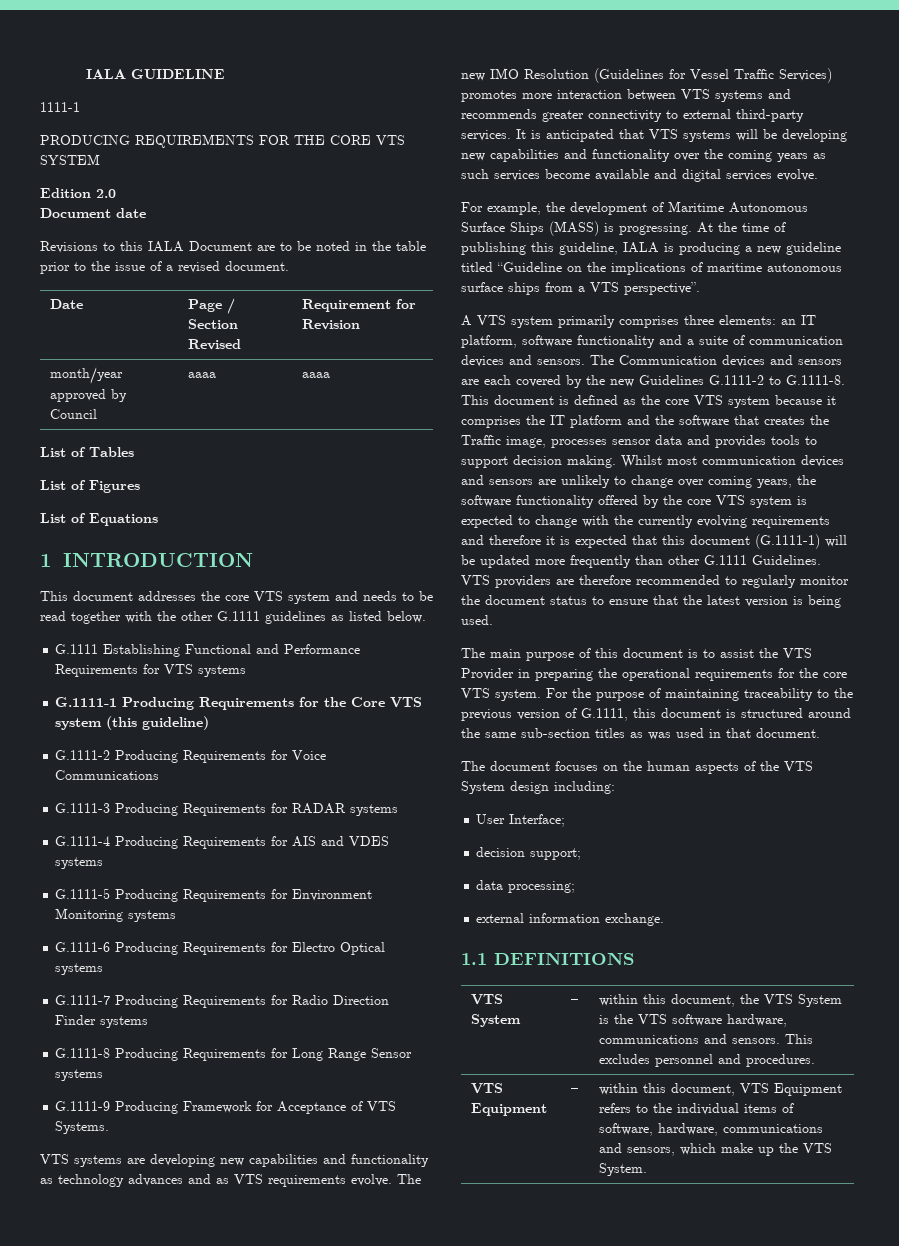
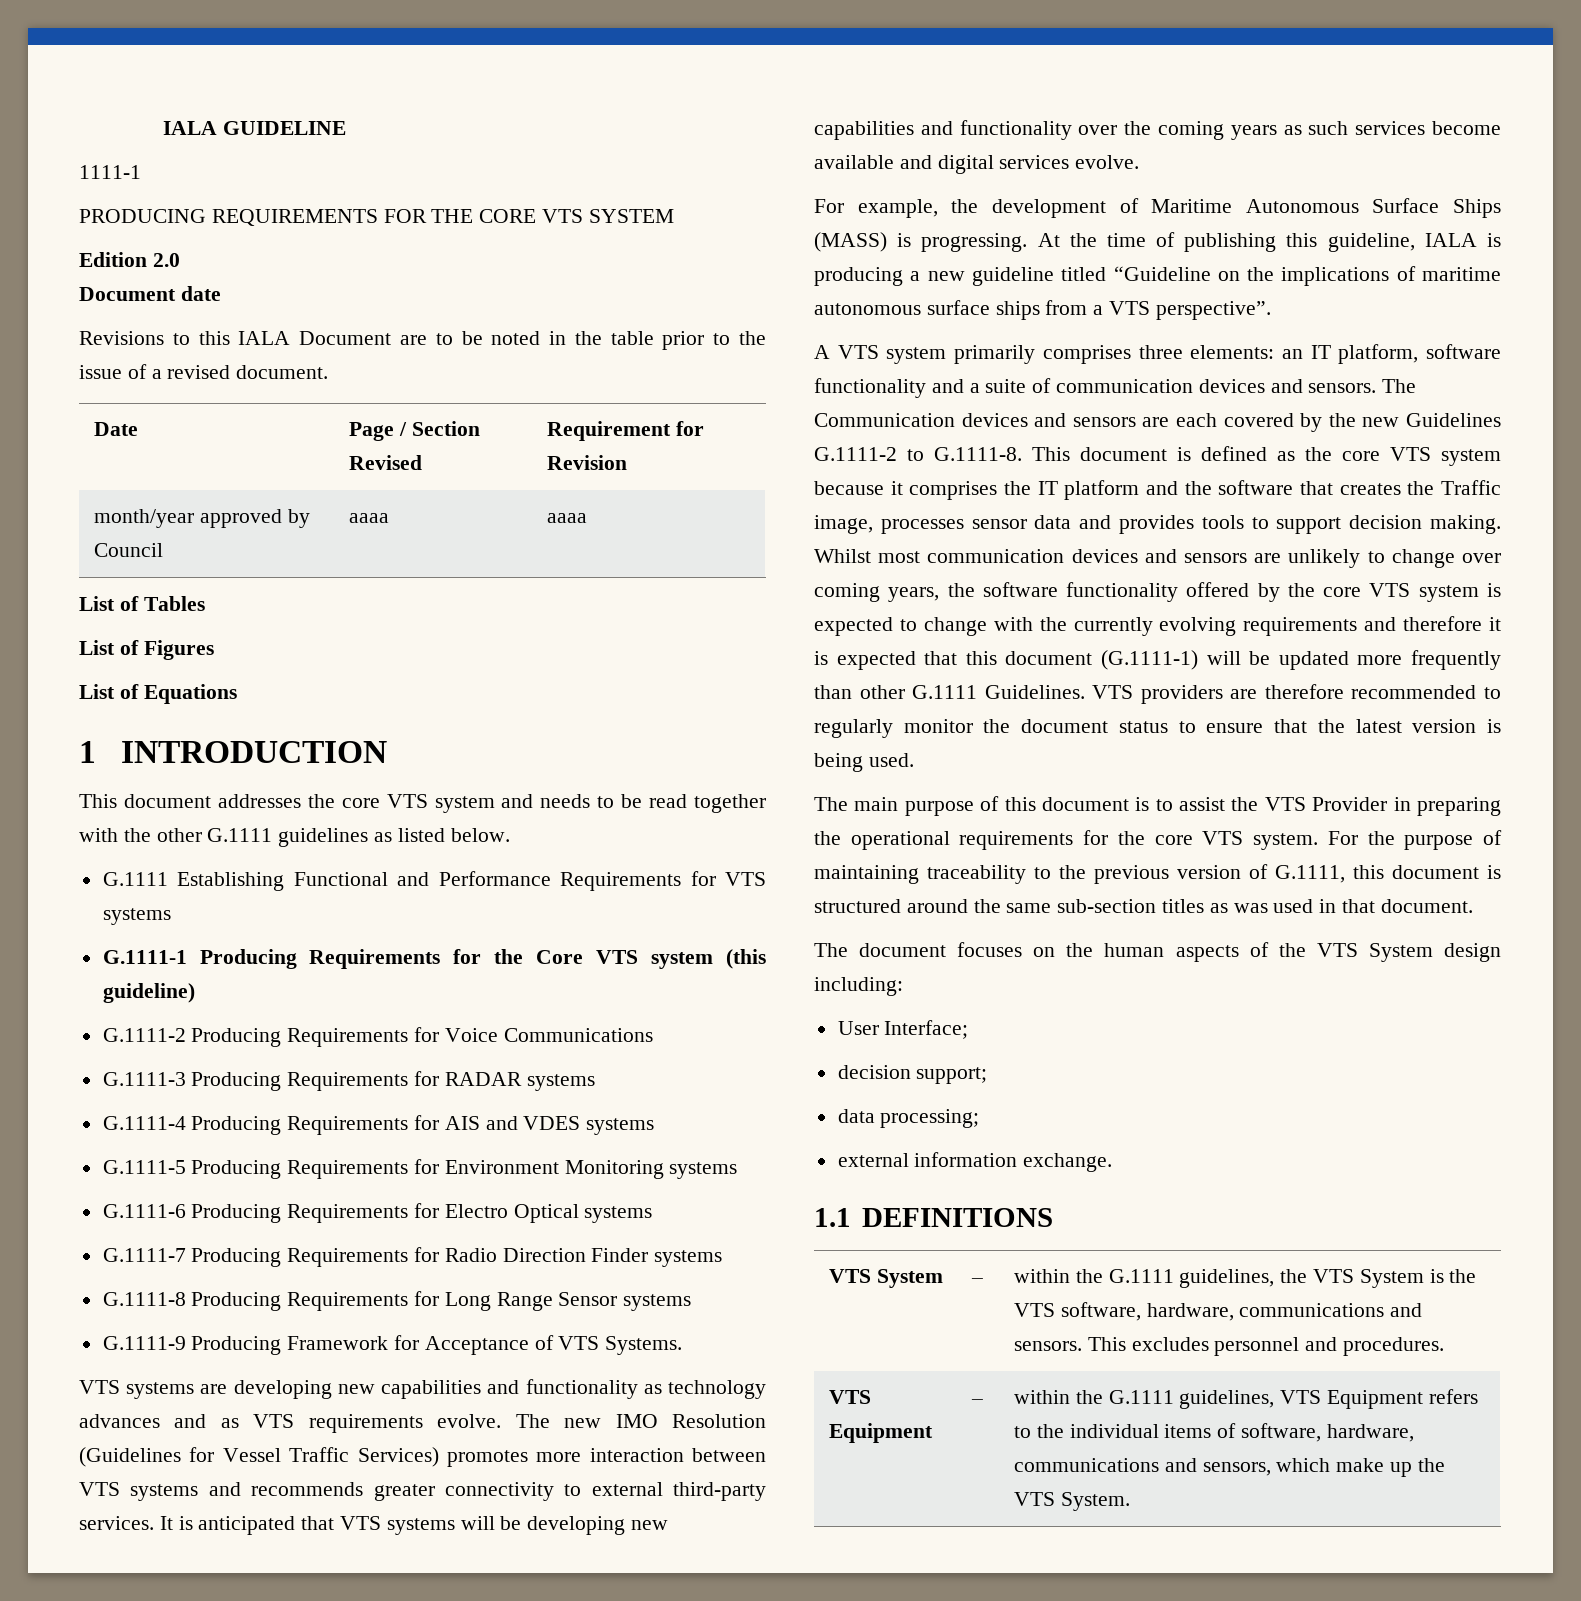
- VTS System | – | within this document, the VTS System is the VTS software hardware, communications and sensors. This excludes personnel and procedures.
+ VTS System | – | within the G.1111 guidelines, the VTS System is the VTS software, hardware, communications and sensors. This excludes personnel and procedures.
- VTS Equipment | – | within this document, VTS Equipment refers to the individual items of software, hardware, communications and sensors, which make up the VTS System.
+ VTS Equipment | – | within the G.1111 guidelines, VTS Equipment refers to the individual items of software, hardware, communications and sensors, which make up the VTS System.

